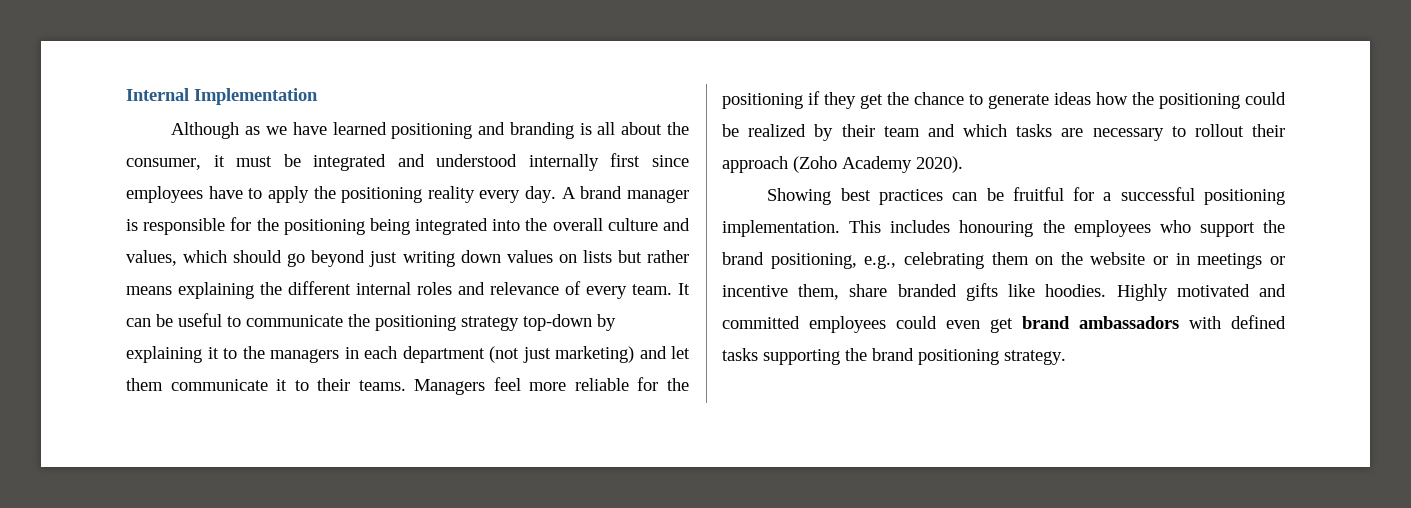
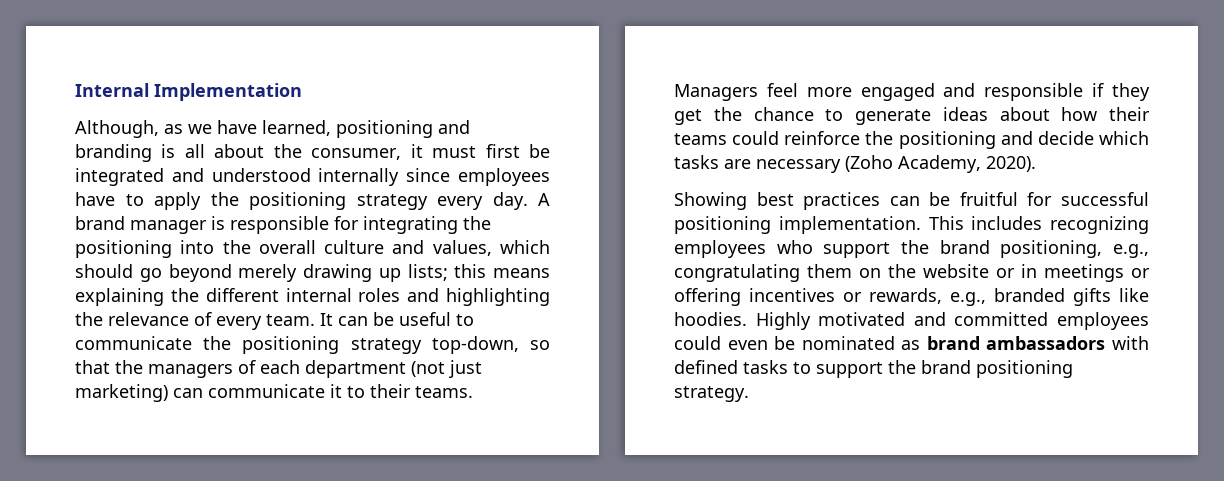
- Although as we have learned positioning and branding is all about the consumer, it must be integrated and understood internally first since employees have to apply the positioning reality every day.
+ Although, as we have learned, positioning and branding is all about the consumer, it must first be integrated and understood internally since employees have to apply the positioning strategy every day.
- A brand manager is responsible for the positioning being integrated into the overall culture and values, which should go beyond just writing down values on lists but rather means explaining the different internal roles and relevance of every team.
+ A brand manager is responsible for integrating the positioning into the overall culture and values, which should go beyond merely drawing up lists; this means explaining the different internal roles and highlighting the relevance of every team.
- It can be useful to communicate the positioning strategy top-down by explaining it to the managers in each department (not just marketing) and let them communicate it to their teams.
+ It can be useful to communicate the positioning strategy top-down, so that the managers of each department (not just marketing) can communicate it to their teams.
- Managers feel more reliable for the positioning if they get the chance to generate ideas how the positioning could be realized by their team and which tasks are necessary to rollout their approach (Zoho Academy 2020).
+ Managers feel more engaged and responsible if they get the chance to generate ideas about how their teams could reinforce the positioning and decide which tasks are necessary (Zoho Academy, 2020).
- Showing best practices can be fruitful for a successful positioning implementation.
+ Showing best practices can be fruitful for successful positioning implementation.
- This includes honouring the employees who support the brand positioning, e.g., celebrating them on the website or in meetings or incentive them, share branded gifts like hoodies.
+ This includes recognizing employees who support the brand positioning, e.g., congratulating them on the website or in meetings or offering incentives or rewards, e.g., branded gifts like hoodies.
- Highly motivated and committed employees could even get brand ambassadors with defined tasks supporting the brand positioning strategy.
+ Highly motivated and committed employees could even be nominated as brand ambassadors with defined tasks to support the brand positioning strategy.

